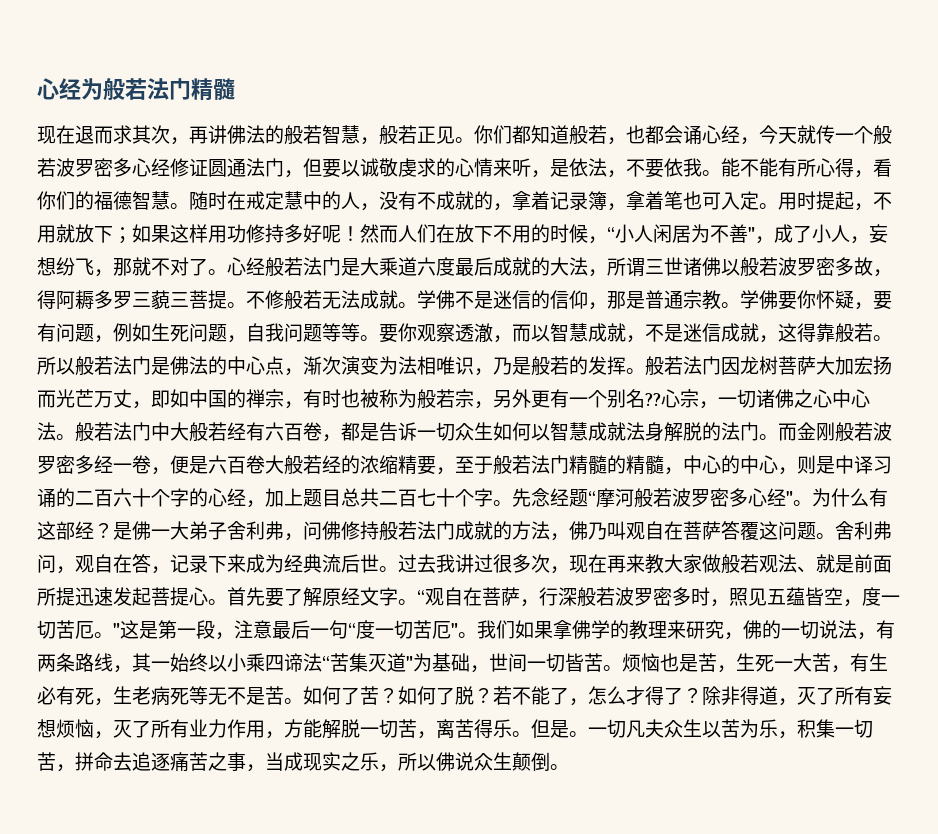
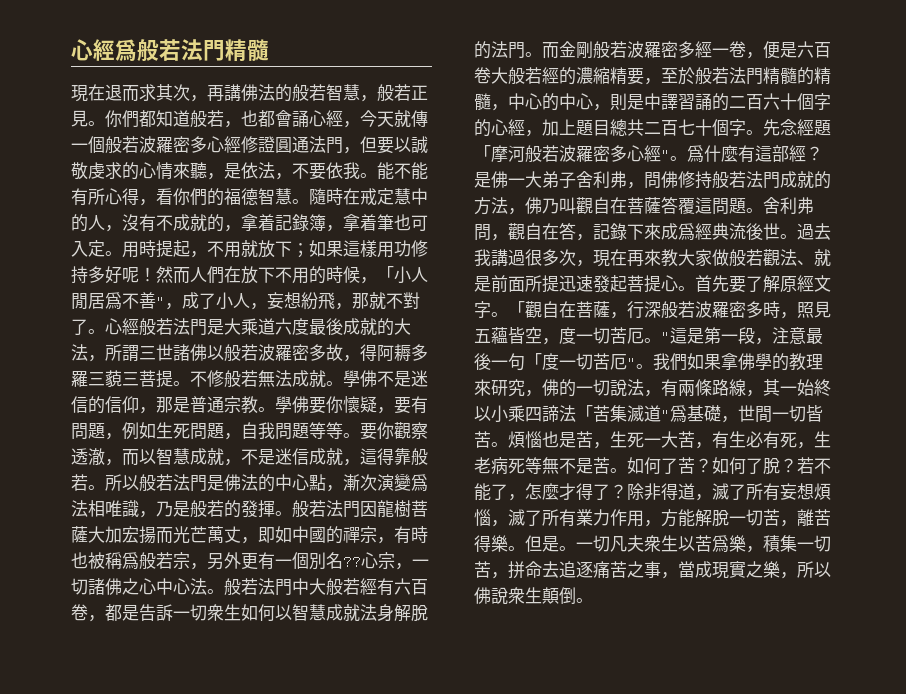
- 心经为般若法门精髓
+ 心經爲般若法門精髓
- 现在退而求其次，再讲佛法的般若智慧，般若正见。你们都知道般若，也都会诵心经，今天就传一个般若波罗密多心经修证圆通法门，但要以诚敬虔求的心情来听，是依法，不要依我。
+ 現在退而求其次，再講佛法的般若智慧，般若正見。你們都知道般若，也都會誦心經，今天就傳一個般若波羅密多心經修證圓通法門，但要以誠敬虔求的心情來聽，是依法，不要依我。
- 能不能有所心得，看你们的福德智慧。
+ 能不能有所心得，看你們的福德智慧。
- 随时在戒定慧中的人，没有不成就的，拿着记录簿，拿着笔也可入定。
+ 隨時在戒定慧中的人，沒有不成就的，拿着記錄簿，拿着筆也可入定。
- 用时提起，不用就放下；如果这样用功修持多好呢！
+ 用時提起，不用就放下；如果這樣用功修持多好呢！
- 然而人们在放下不用的时候，“小人闲居为不善"，成了小人，妄想纷飞，那就不对了。心经般若法门是大乘道六度最后成就的大法，所谓三世诸佛以般若波罗密多故，得阿耨多罗三藐三菩提。
+ 然而人們在放下不用的時候，「小人閒居爲不善"，成了小人，妄想紛飛，那就不對了。心經般若法門是大乘道六度最後成就的大法，所謂三世諸佛以般若波羅密多故，得阿耨多羅三藐三菩提。
- 不修般若无法成就。
+ 不修般若無法成就。
- 学佛不是迷信的信仰，那是普通宗教。
+ 學佛不是迷信的信仰，那是普通宗教。
- 学佛要你怀疑，要有问题，例如生死问题，自我问题等等。
+ 學佛要你懷疑，要有問題，例如生死問題，自我問題等等。
- 要你观察透澈，而以智慧成就，不是迷信成就，这得靠般若。
+ 要你觀察透澈，而以智慧成就，不是迷信成就，這得靠般若。
- 所以般若法门是佛法的中心点，渐次演变为法相唯识，乃是般若的发挥。般若法门因龙树菩萨大加宏扬而光芒万丈，即如中国的禅宗，有时也被称为般若宗，另外更有一个别名??
+ 所以般若法門是佛法的中心點，漸次演變爲法相唯識，乃是般若的發揮。般若法門因龍樹菩薩大加宏揚而光芒萬丈，即如中國的禪宗，有時也被稱爲般若宗，另外更有一個別名??
- 心宗，一切诸佛之心中心法。
+ 心宗，一切諸佛之心中心法。
- 般若法门中大般若经有六百卷，都是告诉一切众生如何以智慧成就法身解脱的法门。而金刚般若波罗密多经一卷，便是六百卷大般若经的浓缩精要，至于般若法门精髓的精髓，中心的中心，则是中译习诵的二百六十个字的心经，加上题目总共二百七十个字。
+ 般若法門中大般若經有六百卷，都是告訴一切衆生如何以智慧成就法身解脫的法門。而金剛般若波羅密多經一卷，便是六百卷大般若經的濃縮精要，至於般若法門精髓的精髓，中心的中心，則是中譯習誦的二百六十個字的心經，加上題目總共二百七十個字。
- 先念经题“摩河般若波罗密多心经"。为什么有这部经？
+ 先念經題「摩河般若波羅密多心經"。爲什麼有這部經？
- 是佛一大弟子舍利弗，问佛修持般若法门成就的方法，佛乃叫观自在菩萨答覆这问题。
+ 是佛一大弟子舍利弗，問佛修持般若法門成就的方法，佛乃叫觀自在菩薩答覆這問題。
- 舍利弗问，观自在答，记录下来成为经典流后世。过去我讲过很多次，现在再来教大家做般若观法、就是前面所提迅速发起菩提心。
+ 舍利弗問，觀自在答，記錄下來成爲經典流後世。過去我講過很多次，現在再來教大家做般若觀法、就是前面所提迅速發起菩提心。
- 首先要了解原经文字。“观自在菩萨，行深般若波罗密多时，照见五蕴皆空，度一切苦厄。
+ 首先要了解原經文字。「觀自在菩薩，行深般若波羅密多時，照見五蘊皆空，度一切苦厄。
- "这是第一段，注意最后一句“度一切苦厄"。
+ "這是第一段，注意最後一句「度一切苦厄"。
- 我们如果拿佛学的教理来研究，佛的一切说法，有两条路线，其一始终以小乘四谛法“苦集灭道"为基础，世间一切皆苦。
+ 我們如果拿佛學的教理來研究，佛的一切說法，有兩條路線，其一始終以小乘四諦法「苦集滅道"爲基礎，世間一切皆苦。
- 烦恼也是苦，生死一大苦，有生必有死，生老病死等无不是苦。
+ 煩惱也是苦，生死一大苦，有生必有死，生老病死等無不是苦。
- 如何了脱？
+ 如何了脫？
- 若不能了，怎么才得了？
+ 若不能了，怎麼才得了？
- 除非得道，灭了所有妄想烦恼，灭了所有业力作用，方能解脱一切苦，离苦得乐。
+ 除非得道，滅了所有妄想煩惱，滅了所有業力作用，方能解脫一切苦，離苦得樂。
- 一切凡夫众生以苦为乐，积集一切苦，拼命去追逐痛苦之事，当成现实之乐，所以佛说众生颠倒。
+ 一切凡夫衆生以苦爲樂，積集一切苦，拼命去追逐痛苦之事，當成現實之樂，所以佛說衆生顛倒。

